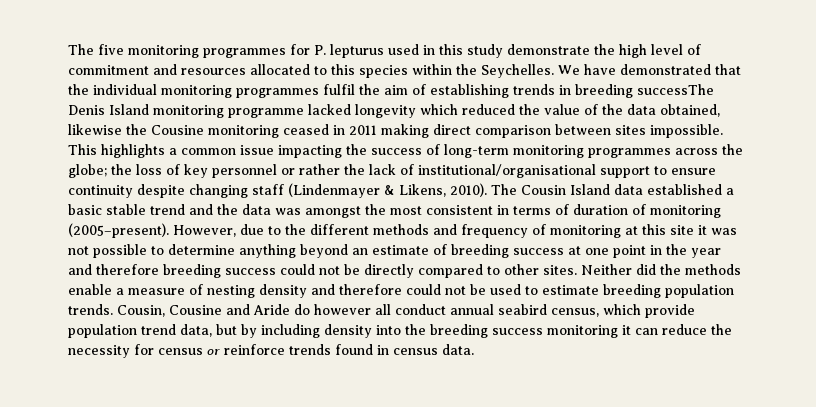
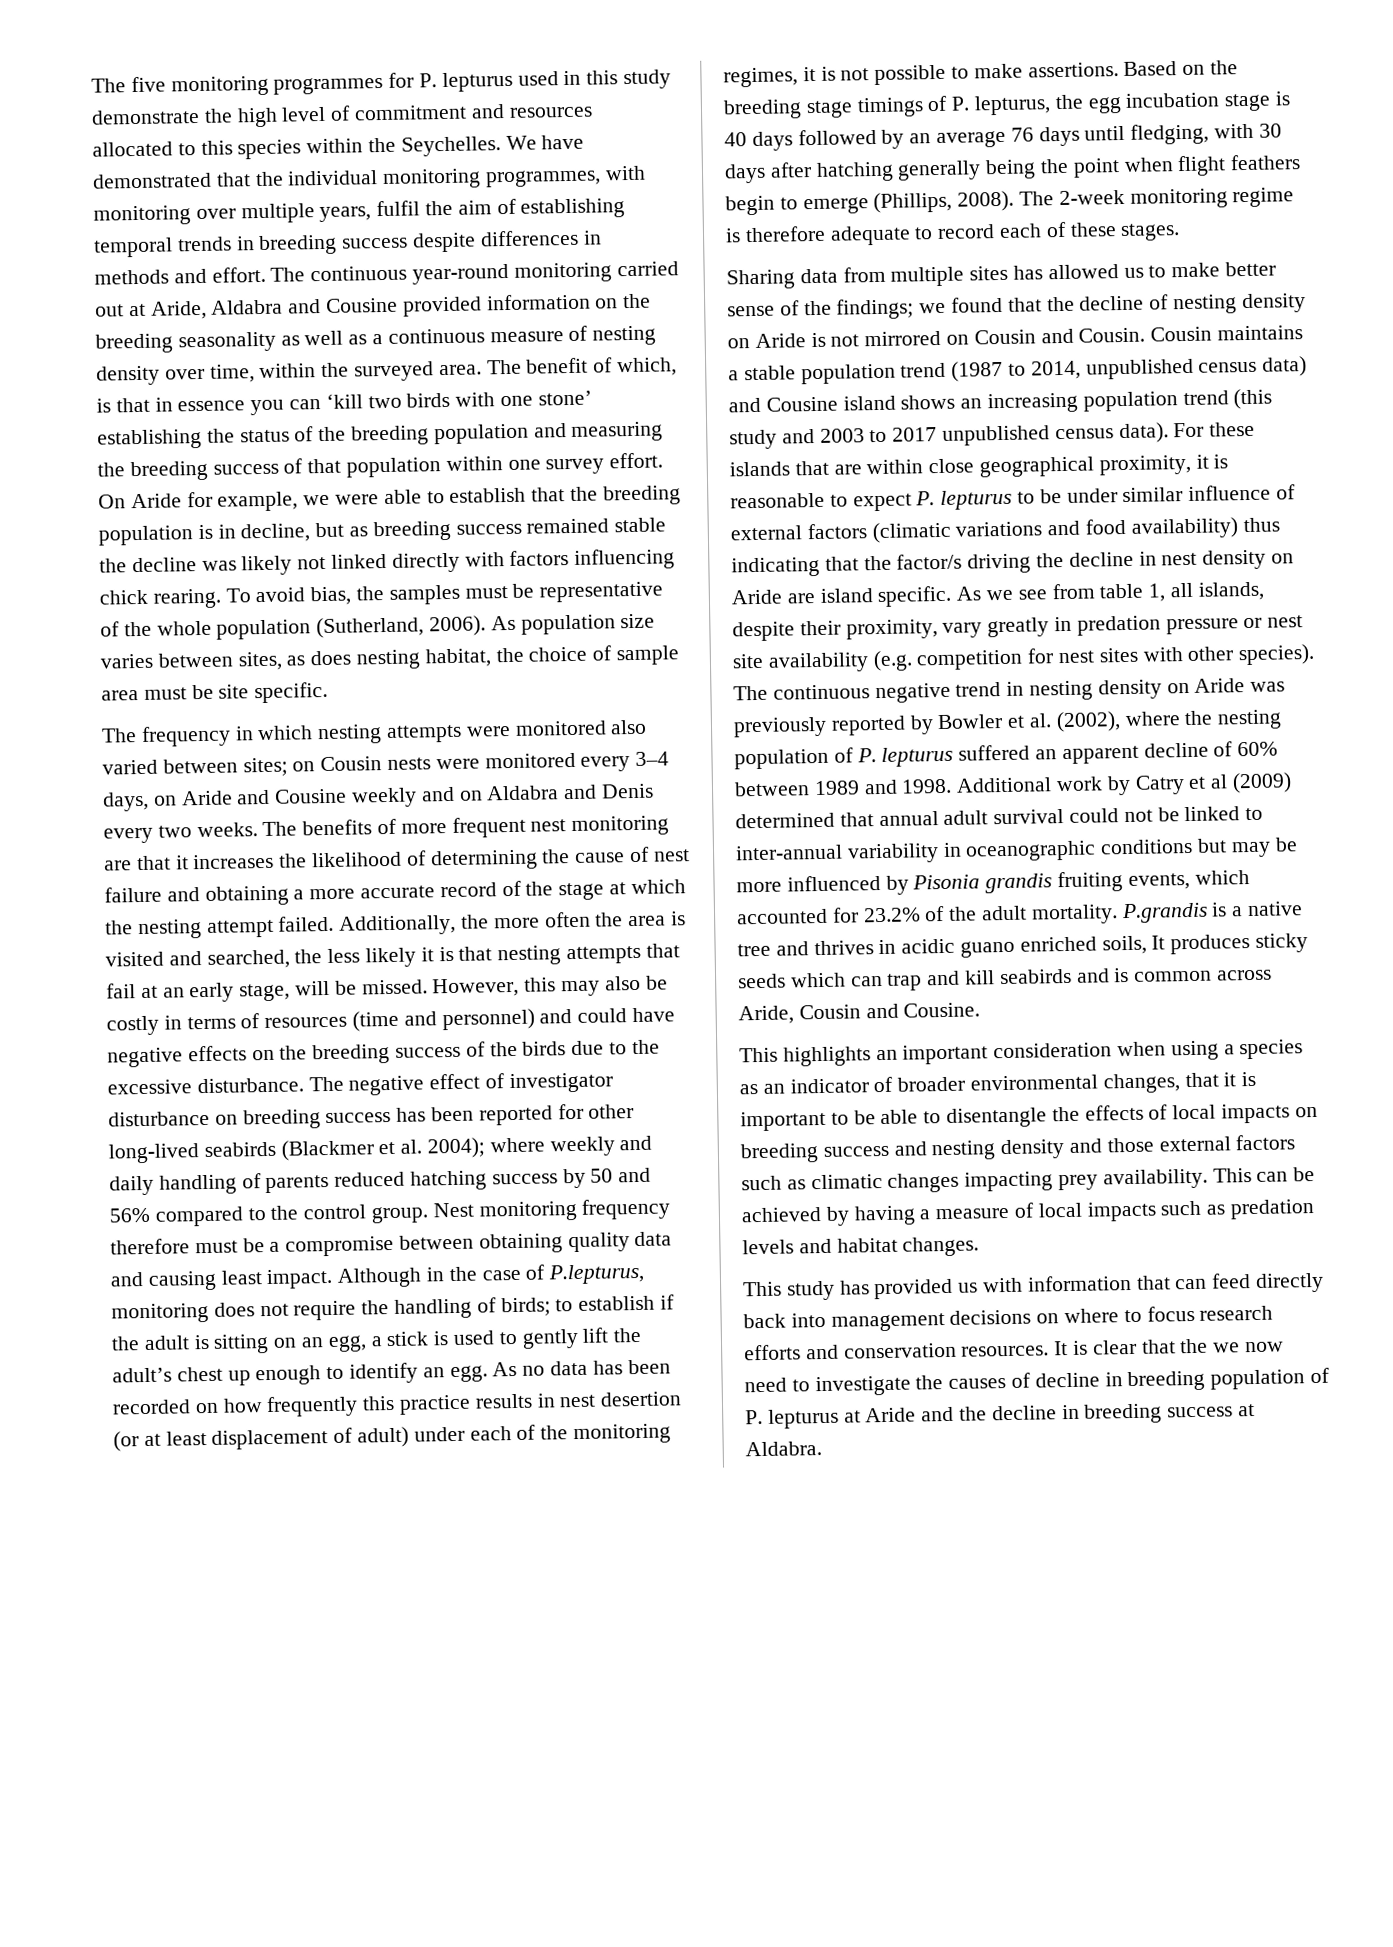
- We have demonstrated that the individual monitoring programmes fulfil the aim of establishing trends in breeding successThe Denis Island monitoring programme lacked longevity which reduced the value of the data obtained, likewise the Cousine monitoring ceased in 2011 making direct comparison between sites impossible. This highlights a common issue impacting the success of long-term monitoring programmes across the globe; the loss of key personnel or rather the lack of institutional/organisational support to ensure continuity despite changing staff (Lindenmayer & Likens, 2010). The Cousin Island data established a basic stable trend and the data was amongst the most consistent in terms of duration of monitoring (2005–present). However, due to the different methods and frequency of monitoring at this site it was not possible to determine anything beyond an estimate of breeding success at one point in the year and therefore breeding success could not be directly compared to other sites. Neither did the methods enable a measure of nesting density and therefore could not be used to estimate breeding population trends. Cousin, Cousine and Aride do however all conduct annual seabird census, which provide population trend data, but by including density into the breeding success monitoring it can reduce the necessity for census or reinforce trends found in census data.
+ We have demonstrated that the individual monitoring programmes, with monitoring over multiple years, fulfil the aim of establishing temporal trends in breeding success despite differences in methods and effort. The continuous year-round monitoring carried out at Aride, Aldabra and Cousine provided information on the breeding seasonality as well as a continuous measure of nesting density over time, within the surveyed area. The benefit of which, is that in essence you can ‘kill two birds with one stone’ establishing the status of the breeding population and measuring the breeding success of that population within one survey effort. On Aride for example, we were able to establish that the breeding population is in decline, but as breeding success remained stable the decline was likely not linked directly with factors influencing chick rearing. To avoid bias, the samples must be representative of the whole population (Sutherland, 2006). As population size varies between sites, as does nesting habitat, the choice of sample area must be site specific.
+ The frequency in which nesting attempts were monitored also varied between sites; on Cousin nests were monitored every 3–4 days, on Aride and Cousine weekly and on Aldabra and Denis every two weeks. The benefits of more frequent nest monitoring are that it increases the likelihood of determining the cause of nest failure and obtaining a more accurate record of the stage at which the nesting attempt failed. Additionally, the more often the area is visited and searched, the less likely it is that nesting attempts that fail at an early stage, will be missed. However, this may also be costly in terms of resources (time and personnel) and could have negative effects on the breeding success of the birds due to the excessive disturbance. The negative effect of investigator disturbance on breeding success has been reported for other long-lived seabirds (Blackmer et al. 2004); where weekly and daily handling of parents reduced hatching success by 50 and 56% compared to the control group. Nest monitoring frequency therefore must be a compromise between obtaining quality data and causing least impact. Although in the case of P.lepturus, monitoring does not require the handling of birds; to establish if the adult is sitting on an egg, a stick is used to gently lift the adult’s chest up enough to identify an egg. As no data has been recorded on how frequently this practice results in nest desertion (or at least displacement of adult) under each of the monitoring regimes, it is not possible to make assertions. Based on the breeding stage timings of P. lepturus, the egg incubation stage is 40 days followed by an average 76 days until fledging, with 30 days after hatching generally being the point when flight feathers begin to emerge (Phillips, 2008). The 2-week monitoring regime is therefore adequate to record each of these stages.
+ Sharing data from multiple sites has allowed us to make better sense of the findings; we found that the decline of nesting density on Aride is not mirrored on Cousin and Cousin. Cousin maintains a stable population trend (1987 to 2014, unpublished census data) and Cousine island shows an increasing population trend (this study and 2003 to 2017 unpublished census data). For these islands that are within close geographical proximity, it is reasonable to expect P. lepturus to be under similar influence of external factors (climatic variations and food availability) thus indicating that the factor/s driving the decline in nest density on Aride are island specific. As we see from table 1, all islands, despite their proximity, vary greatly in predation pressure or nest site availability (e.g. competition for nest sites with other species). The continuous negative trend in nesting density on Aride was previously reported by Bowler et al. (2002), where the nesting population of P. lepturus suffered an apparent decline of 60% between 1989 and 1998. Additional work by Catry et al (2009) determined that annual adult survival could not be linked to inter-annual variability in oceanographic conditions but may be more influenced by Pisonia grandis fruiting events, which accounted for 23.2% of the adult mortality. P.grandis is a native tree and thrives in acidic guano enriched soils, It produces sticky seeds which can trap and kill seabirds and is common across Aride, Cousin and Cousine.
+ This highlights an important consideration when using a species as an indicator of broader environmental changes, that it is important to be able to disentangle the effects of local impacts on breeding success and nesting density and those external factors such as climatic changes impacting prey availability. This can be achieved by having a measure of local impacts such as predation levels and habitat changes.
+ This study has provided us with information that can feed directly back into management decisions on where to focus research efforts and conservation resources. It is clear that the we now need to investigate the causes of decline in breeding population of P. lepturus at Aride and the decline in breeding success at Aldabra.

